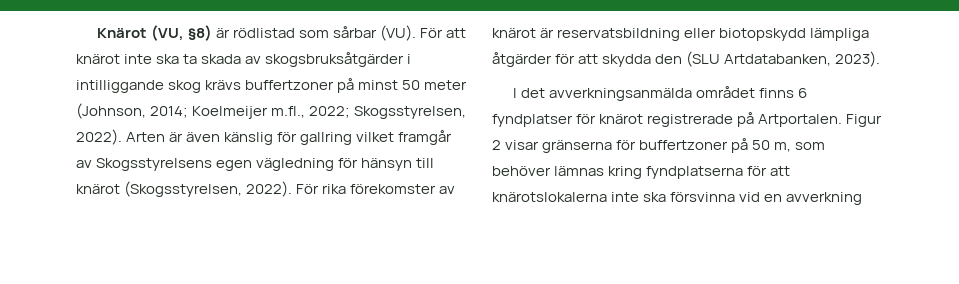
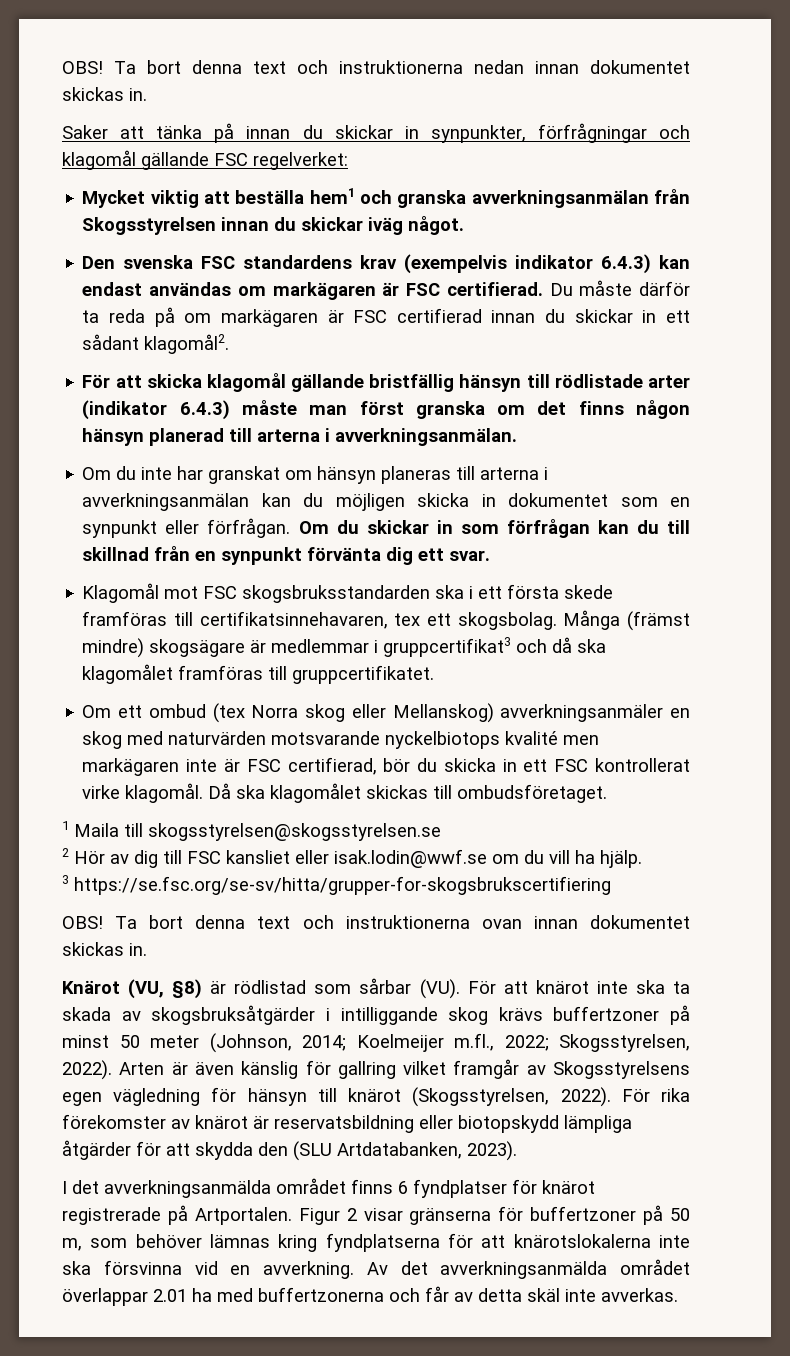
+ OBS! Ta bort denna text och instruktionerna nedan innan dokumentet skickas in.
+ Saker att tänka på innan du skickar in synpunkter, förfrågningar och klagomål gällande FSC regelverket:
+ Mycket viktig att beställa hem1 och granska avverkningsanmälan från Skogsstyrelsen innan du skickar iväg något.
+ Den svenska FSC standardens krav (exempelvis indikator 6.4.3) kan endast användas om markägaren är FSC certifierad. Du måste därför ta reda på om markägaren är FSC certifierad innan du skickar in ett sådant klagomål2.
+ För att skicka klagomål gällande bristfällig hänsyn till rödlistade arter (indikator 6.4.3) måste man först granska om det finns någon hänsyn planerad till arterna i avverkningsanmälan.
+ Om du inte har granskat om hänsyn planeras till arterna i avverkningsanmälan kan du möjligen skicka in dokumentet som en synpunkt eller förfrågan. Om du skickar in som förfrågan kan du till skillnad från en synpunkt förvänta dig ett svar.
+ Klagomål mot FSC skogsbruksstandarden ska i ett första skede framföras till certifikatsinnehavaren, tex ett skogsbolag. Många (främst mindre) skogsägare är medlemmar i gruppcertifikat3 och då ska klagomålet framföras till gruppcertifikatet.
+ Om ett ombud (tex Norra skog eller Mellanskog) avverkningsanmäler en skog med naturvärden motsvarande nyckelbiotops kvalité men markägaren inte är FSC certifierad, bör du skicka in ett FSC kontrollerat virke klagomål. Då ska klagomålet skickas till ombudsföretaget.
+ 1 Maila till skogsstyrelsen@skogsstyrelsen.se
+ 2 Hör av dig till FSC kansliet eller isak.lodin@wwf.se om du vill ha hjälp.
+ 3 https://se.fsc.org/se-sv/hitta/grupper-for-skogsbrukscertifiering
+ OBS! Ta bort denna text och instruktionerna ovan innan dokumentet skickas in.
- Figur 2 visar gränserna för buffertzoner på 50 m, som behöver lämnas kring fyndplatserna för att knärotslokalerna inte ska försvinna vid en avverkning
+ Figur 2 visar gränserna för buffertzoner på 50 m, som behöver lämnas kring fyndplatserna för att knärotslokalerna inte ska försvinna vid en avverkning. Av det avverkningsanmälda området överlappar 2.01 ha med buffertzonerna och får av detta skäl inte avverkas.

